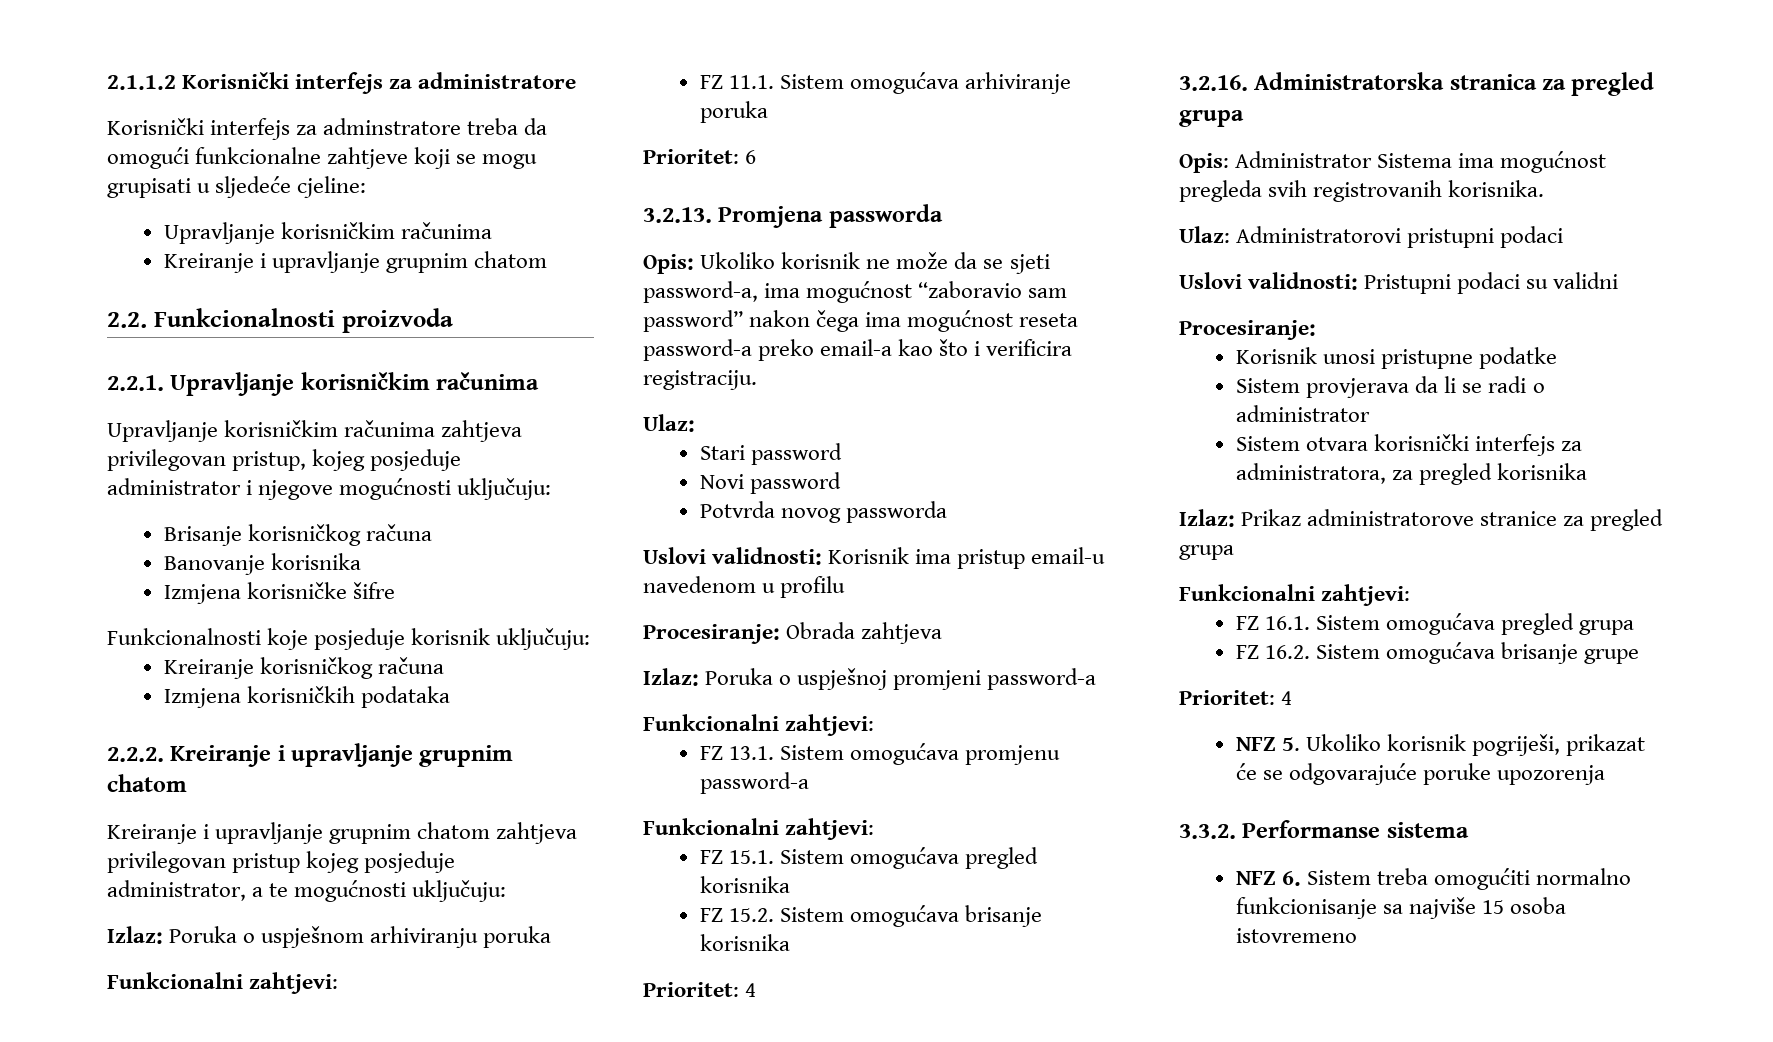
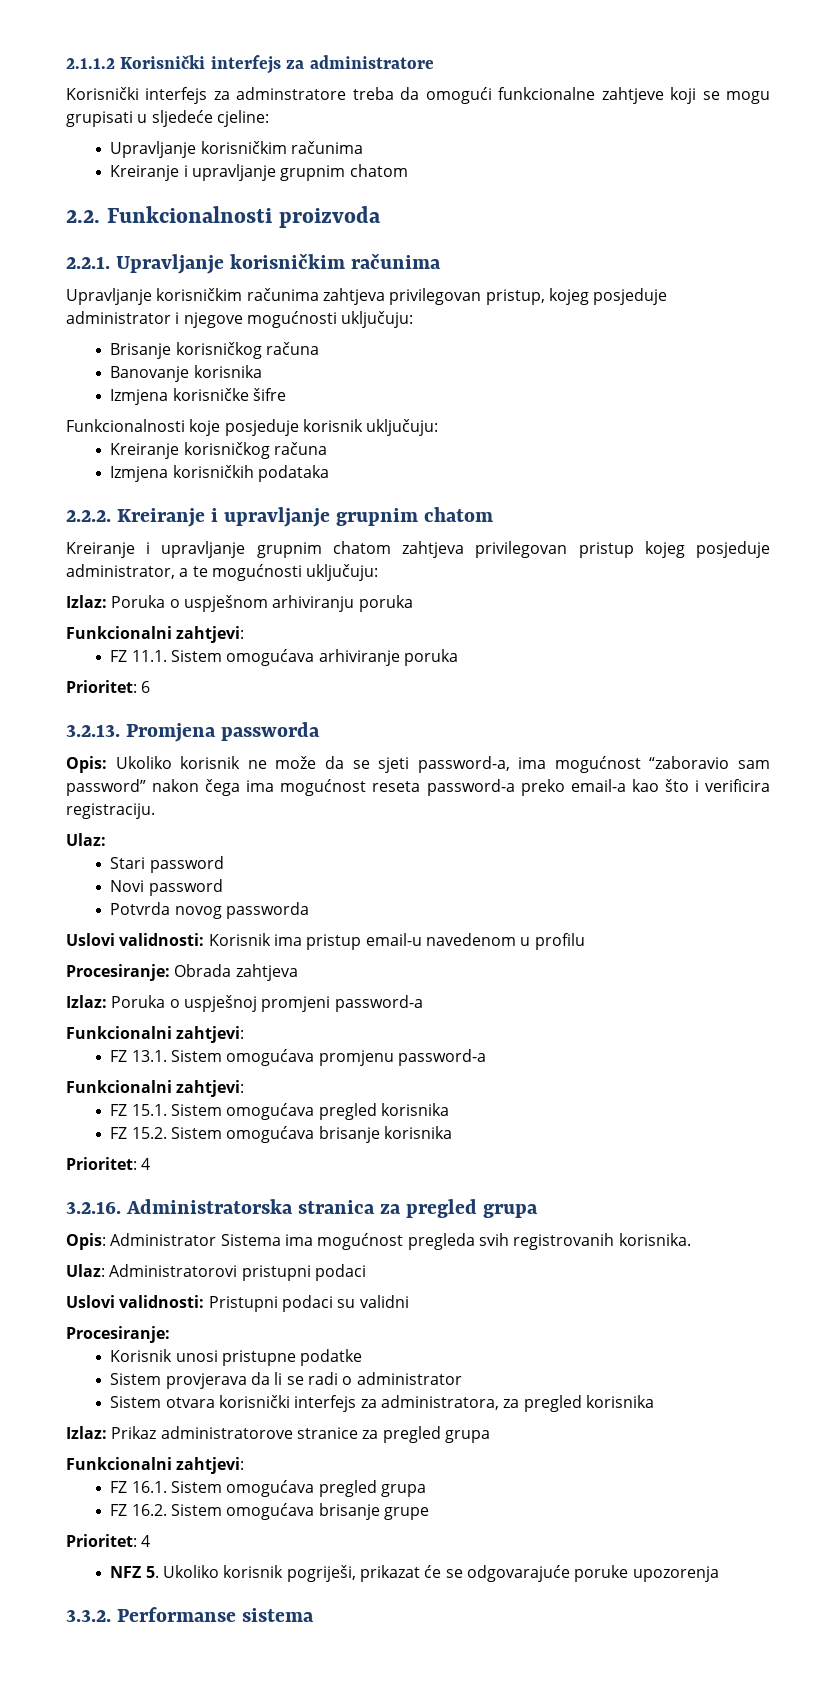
- NFZ 6. Sistem treba omogućiti normalno funkcionisanje sa najviše 15 osoba istovremeno

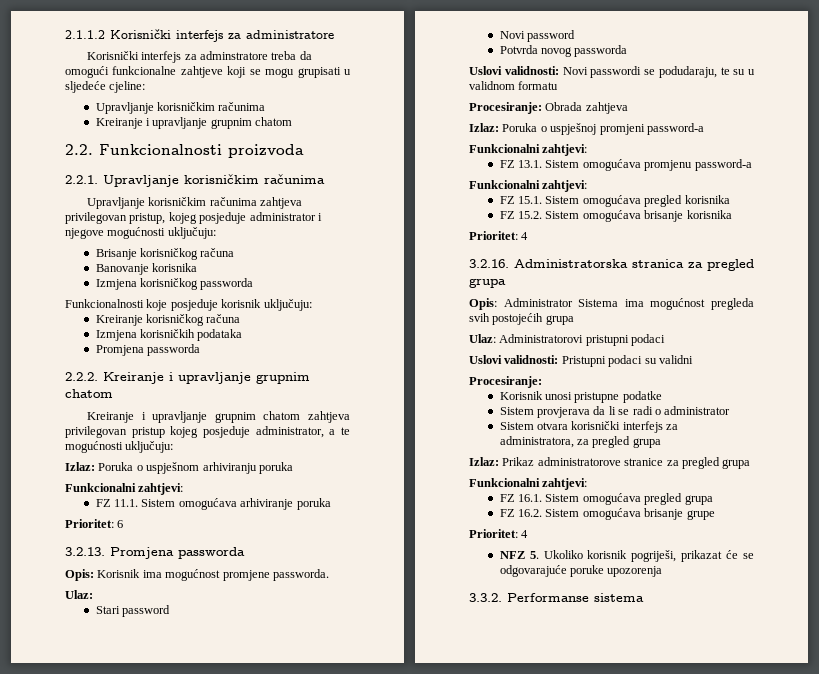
- Izmjena korisničke šifre
+ Izmjena korisničkog passworda
  Izmjena korisničkih podataka
+ Promjena passworda
- Opis: Ukoliko korisnik ne može da se sjeti password-a, ima mogućnost “zaboravio sam password” nakon čega ima mogućnost reseta password-a preko email-a kao što i verificira registraciju.
+ Opis: Korisnik ima mogućnost promjene passworda.
- Uslovi validnosti: Korisnik ima pristup email-u navedenom u profilu
+ Uslovi validnosti: Novi passwordi se podudaraju, te su u validnom formatu
- Opis: Administrator Sistema ima mogućnost pregleda svih registrovanih korisnika.
+ Opis: Administrator Sistema ima mogućnost pregleda svih postojećih grupa
- Sistem otvara korisnički interfejs za administratora, za pregled korisnika
+ Sistem otvara korisnički interfejs za administratora, za pregled grupa

